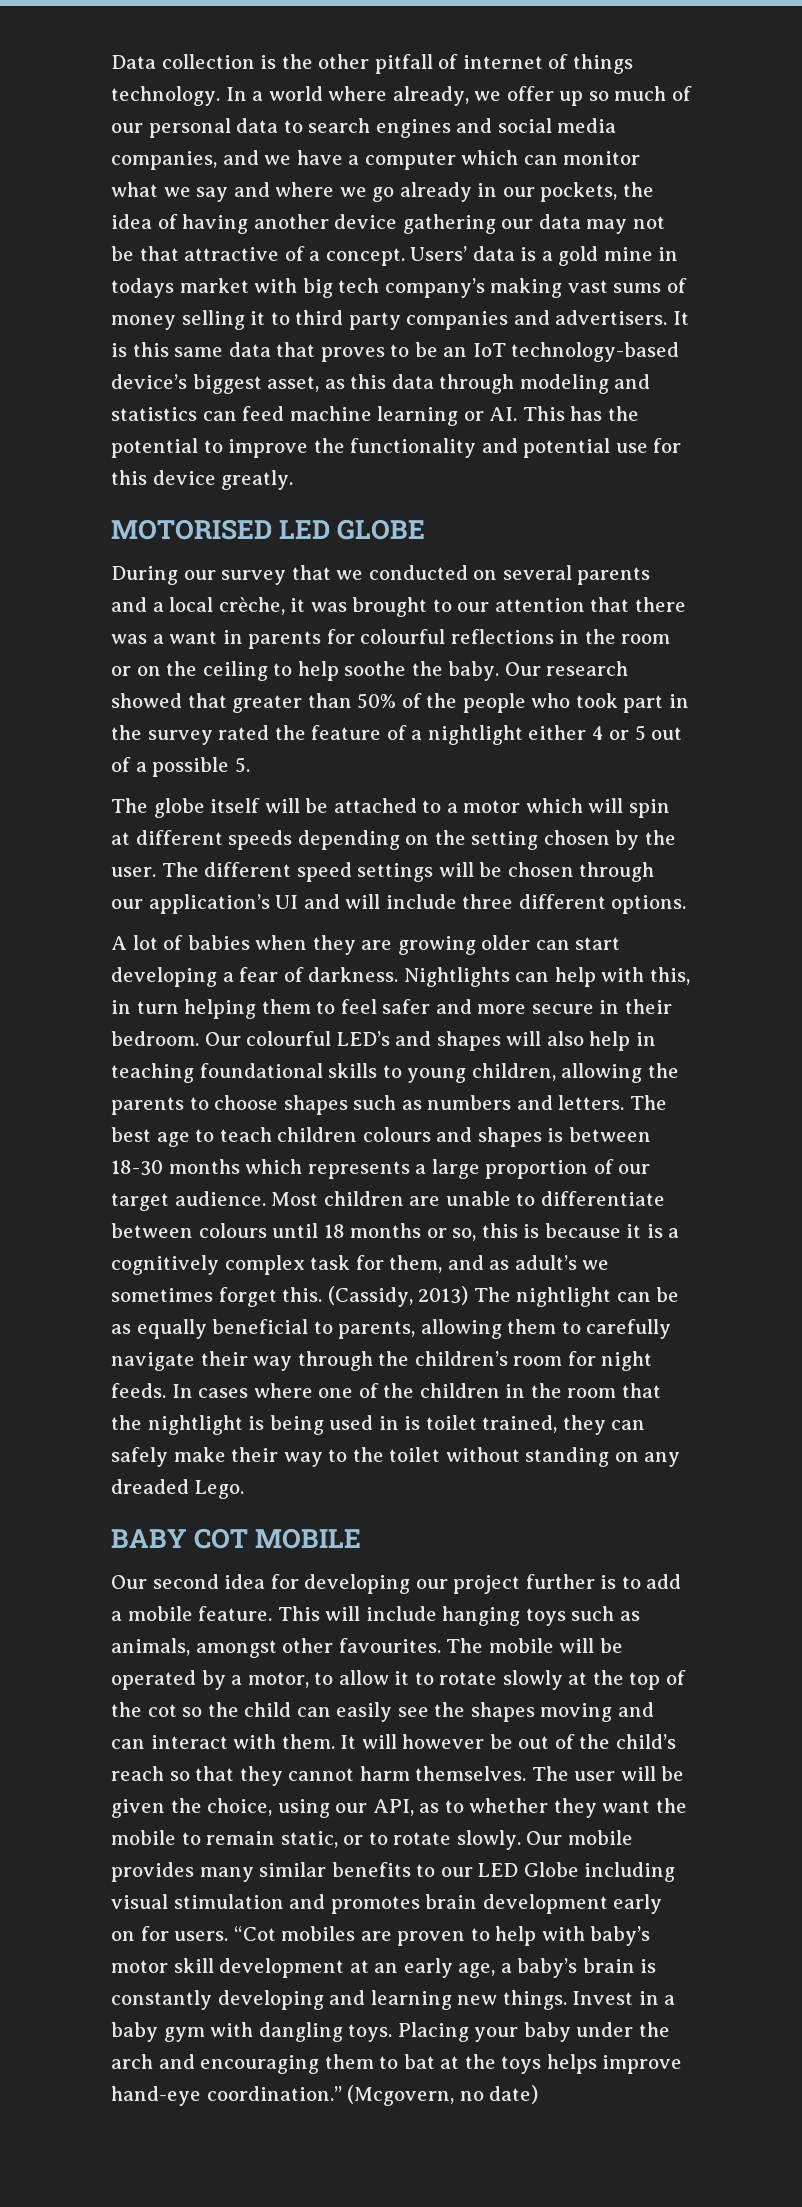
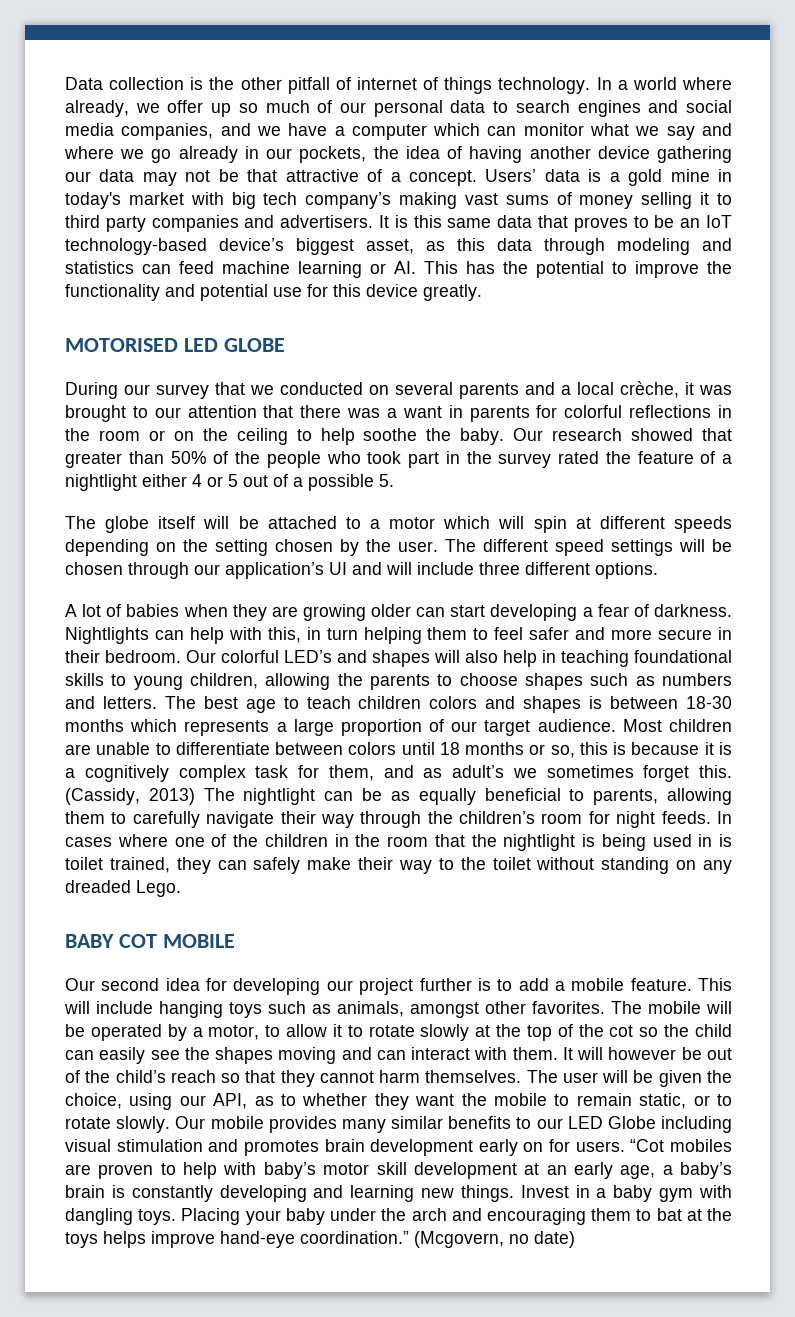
- Users’ data is a gold mine in todays market with big tech company’s making vast sums of money selling it to third party companies and advertisers.
+ Users’ data is a gold mine in today's market with big tech company’s making vast sums of money selling it to third party companies and advertisers.
- During our survey that we conducted on several parents and a local crèche, it was brought to our attention that there was a want in parents for colourful reflections in the room or on the ceiling to help soothe the baby.
+ During our survey that we conducted on several parents and a local crèche, it was brought to our attention that there was a want in parents for colorful reflections in the room or on the ceiling to help soothe the baby.
- Our colourful LED’s and shapes will also help in teaching foundational skills to young children, allowing the parents to choose shapes such as numbers and letters.
+ Our colorful LED’s and shapes will also help in teaching foundational skills to young children, allowing the parents to choose shapes such as numbers and letters.
- The best age to teach children colours and shapes is between 18-30 months which represents a large proportion of our target audience.
+ The best age to teach children colors and shapes is between 18-30 months which represents a large proportion of our target audience.
- Most children are unable to differentiate between colours until 18 months or so, this is because it is a cognitively complex task for them, and as adult’s we sometimes forget this.
+ Most children are unable to differentiate between colors until 18 months or so, this is because it is a cognitively complex task for them, and as adult’s we sometimes forget this.
- This will include hanging toys such as animals, amongst other favourites.
+ This will include hanging toys such as animals, amongst other favorites.

